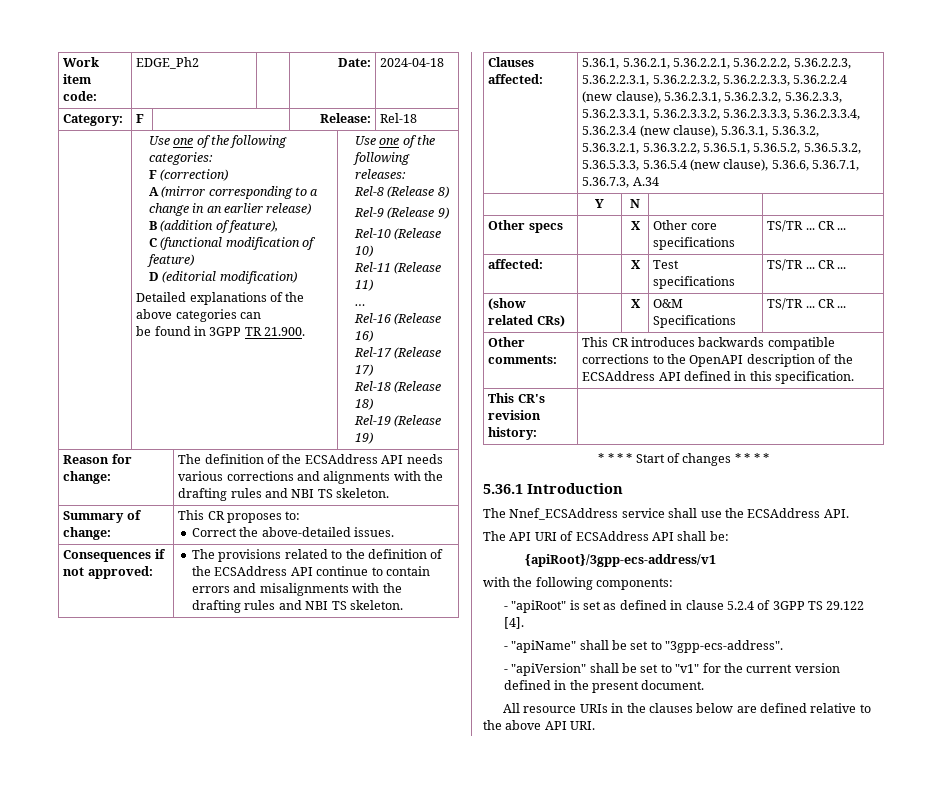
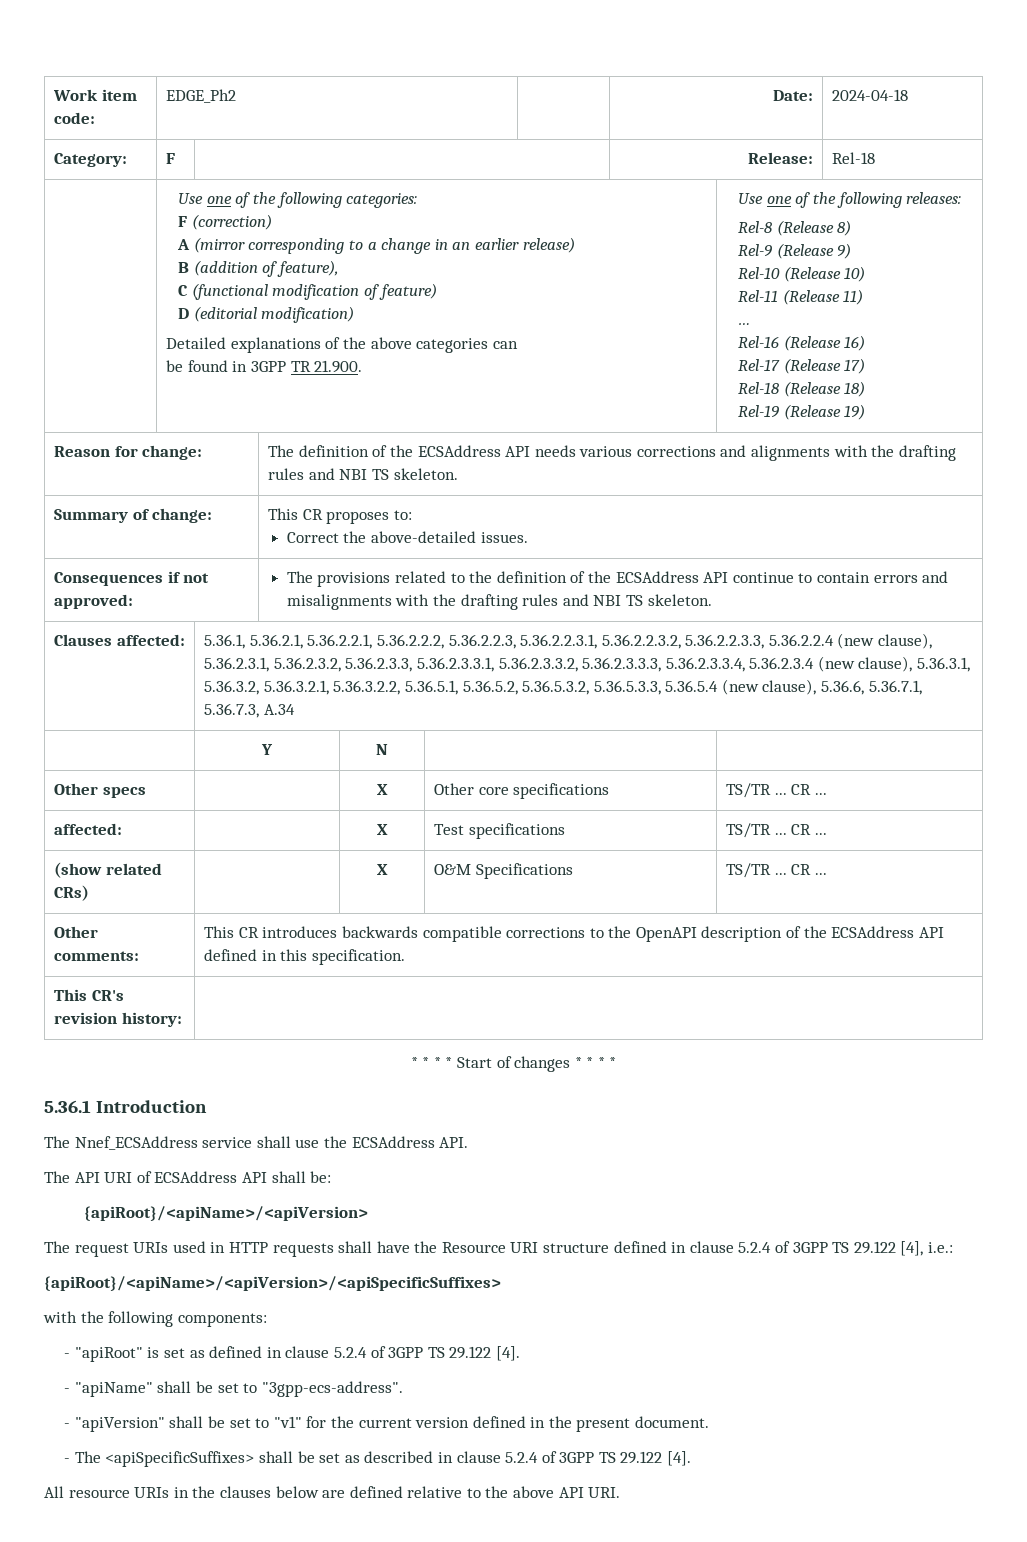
- {apiRoot}/3gpp-ecs-address/v1
+ {apiRoot}/<apiName>/<apiVersion>
+ The request URIs used in HTTP requests shall have the Resource URI structure defined in clause 5.2.4 of 3GPP TS 29.122 [4], i.e.:
+ {apiRoot}/<apiName>/<apiVersion>/<apiSpecificSuffixes>
+ - The <apiSpecificSuffixes> shall be set as described in clause 5.2.4 of 3GPP TS 29.122 [4].

